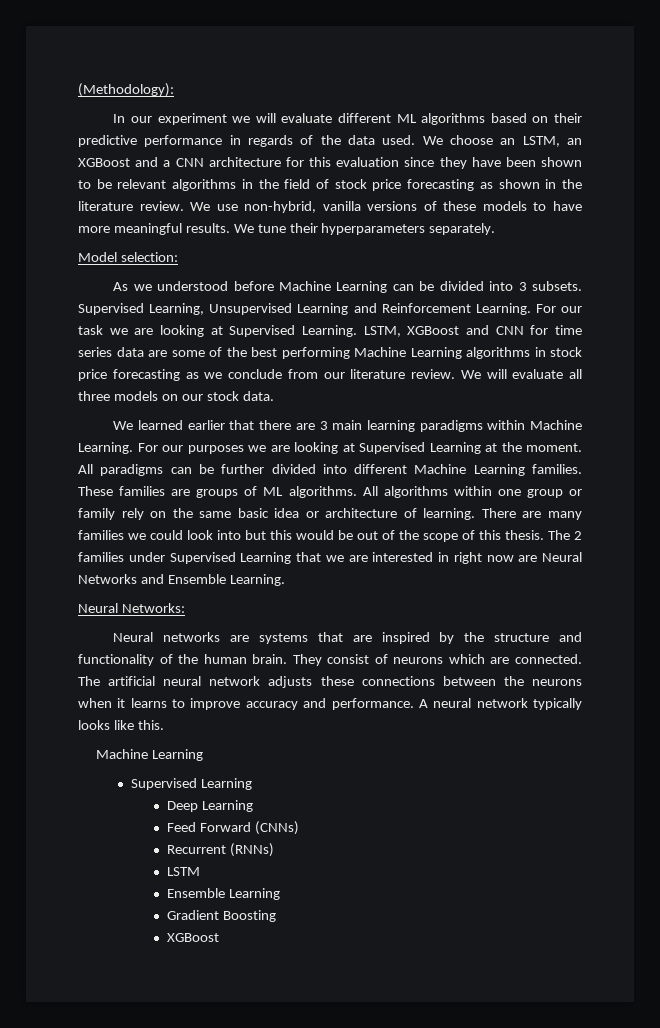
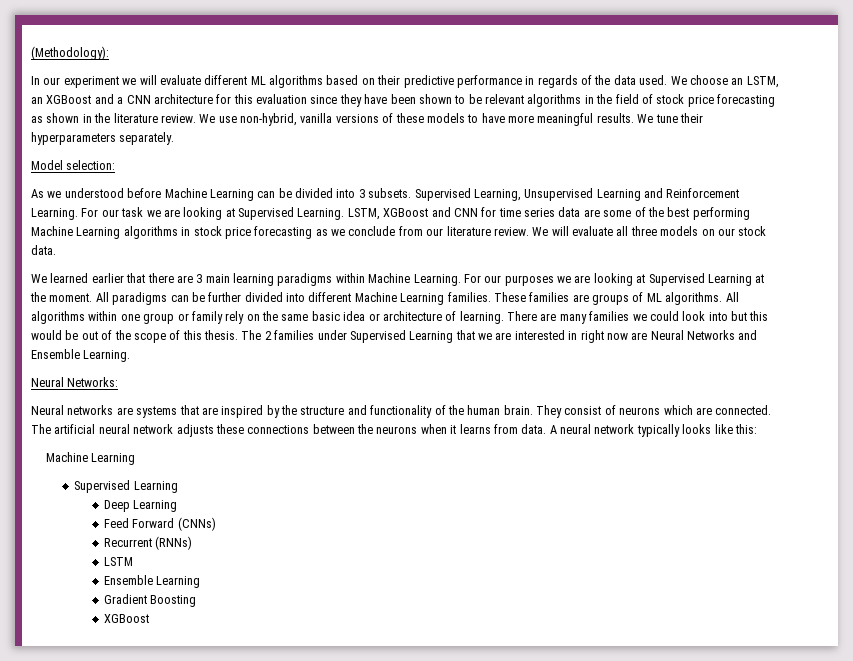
- The artificial neural network adjusts these connections between the neurons when it learns to improve accuracy and performance.
+ The artificial neural network adjusts these connections between the neurons when it learns from data.
- A neural network typically looks like this.
+ A neural network typically looks like this:

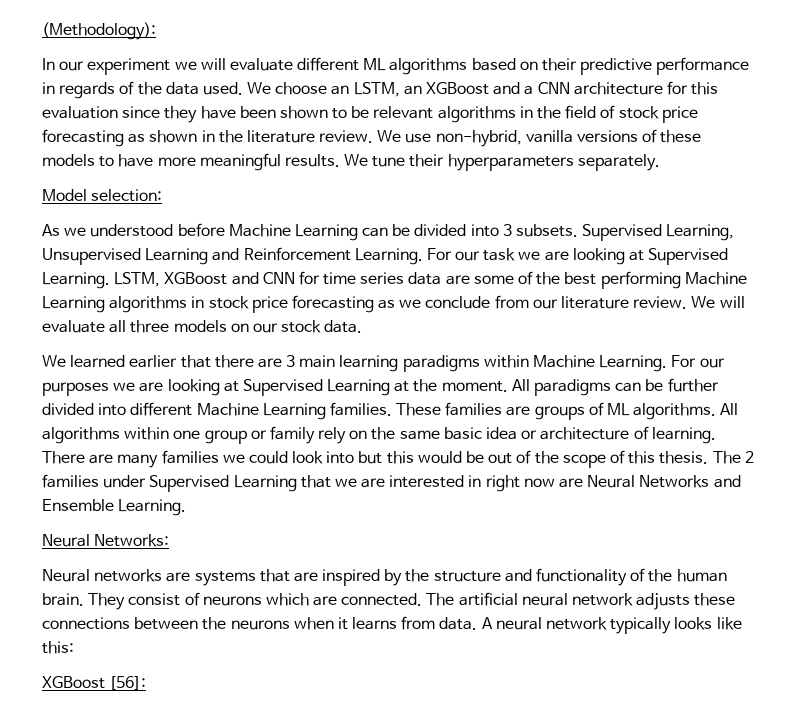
  A neural network typically looks like this:
- Machine Learning
- Supervised Learning
- Deep Learning
- Feed Forward (CNNs)
- Recurrent (RNNs)
- LSTM
- Ensemble Learning
- Gradient Boosting
- XGBoost
+ XGBoost [56]:

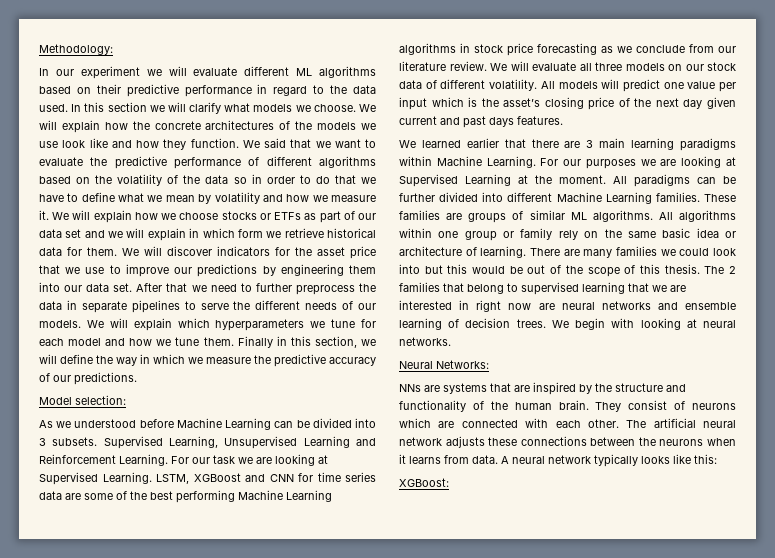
- (Methodology):
+ Methodology:
- In our experiment we will evaluate different ML algorithms based on their predictive performance in regards of the data used. We choose an LSTM, an XGBoost and a CNN architecture for this evaluation since they have been shown to be relevant algorithms in the field of stock price forecasting as shown in the literature review. We use non-hybrid, vanilla versions of these models to have more meaningful results. We tune their hyperparameters separately.
+ In our experiment we will evaluate different ML algorithms based on their predictive performance in regard to the data used. In this section we will clarify what models we choose. We will explain how the concrete architectures of the models we use look like and how they function. We said that we want to evaluate the predictive performance of different algorithms based on the volatility of the data so in order to do that we have to define what we mean by volatility and how we measure it. We will explain how we choose stocks or ETFs as part of our data set and we will explain in which form we retrieve historical data for them. We will discover indicators for the asset price that we use to improve our predictions by engineering them into our data set. After that we need to further preprocess the data in separate pipelines to serve the different needs of our models. We will explain which hyperparameters we tune for each model and how we tune them. Finally in this section, we will define the way in which we measure the predictive accuracy of our predictions.
- We will evaluate all three models on our stock data.
+ We will evaluate all three models on our stock data of different volatility. All models will predict one value per input which is the asset’s closing price of the next day given current and past days features.
- These families are groups of ML algorithms.
+ These families are groups of similar ML algorithms.
- The 2 families under Supervised Learning that we are interested in right now are Neural Networks and Ensemble Learning.
+ The 2 families that belong to supervised learning that we are interested in right now are neural networks and ensemble learning of decision trees. We begin with looking at neural networks.
- Neural networks are systems that are inspired by the structure and functionality of the human brain.
+ NNs are systems that are inspired by the structure and functionality of the human brain.
- They consist of neurons which are connected.
+ They consist of neurons which are connected with each other.
- XGBoost [56]:
+ XGBoost:

